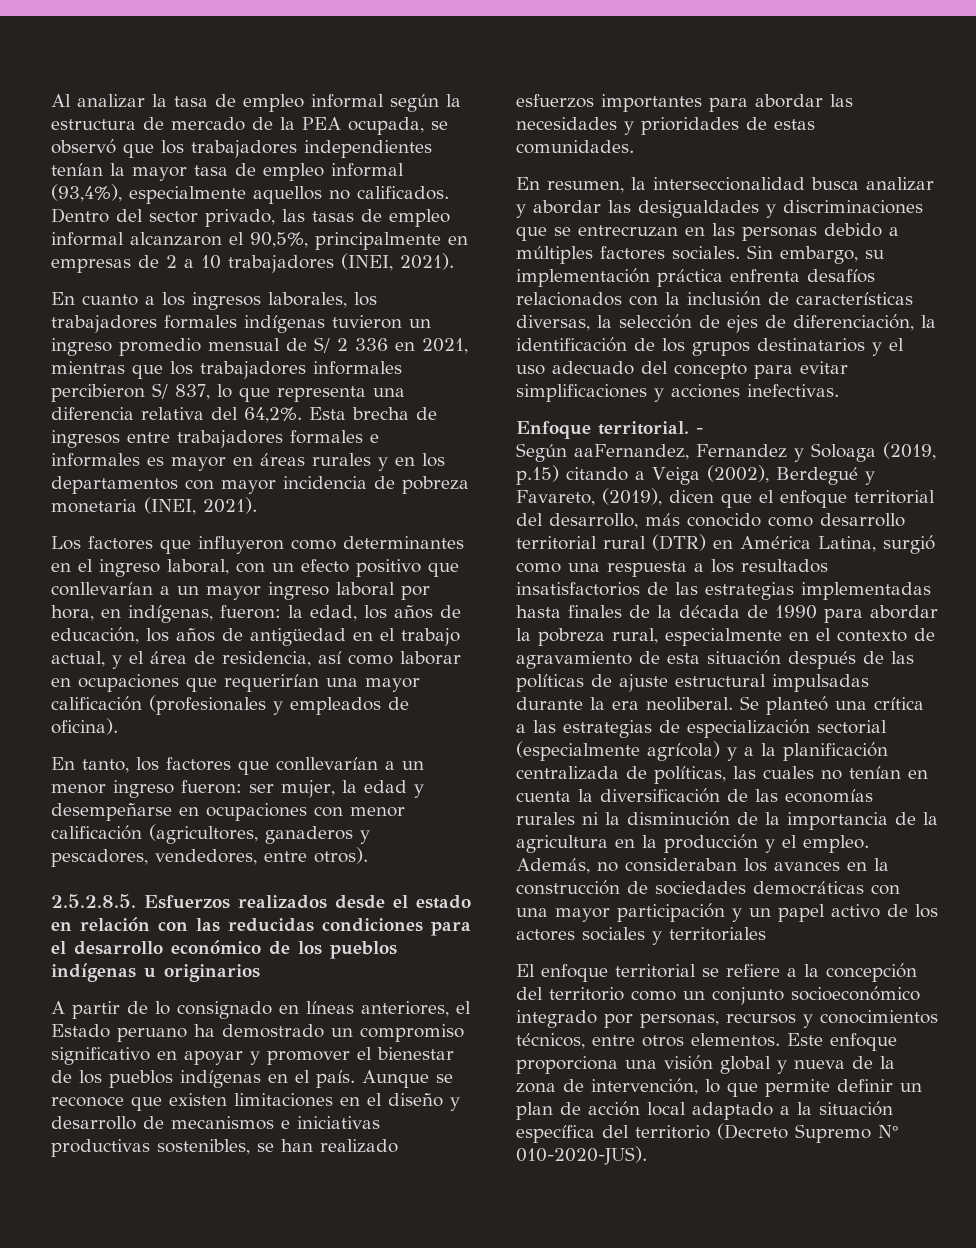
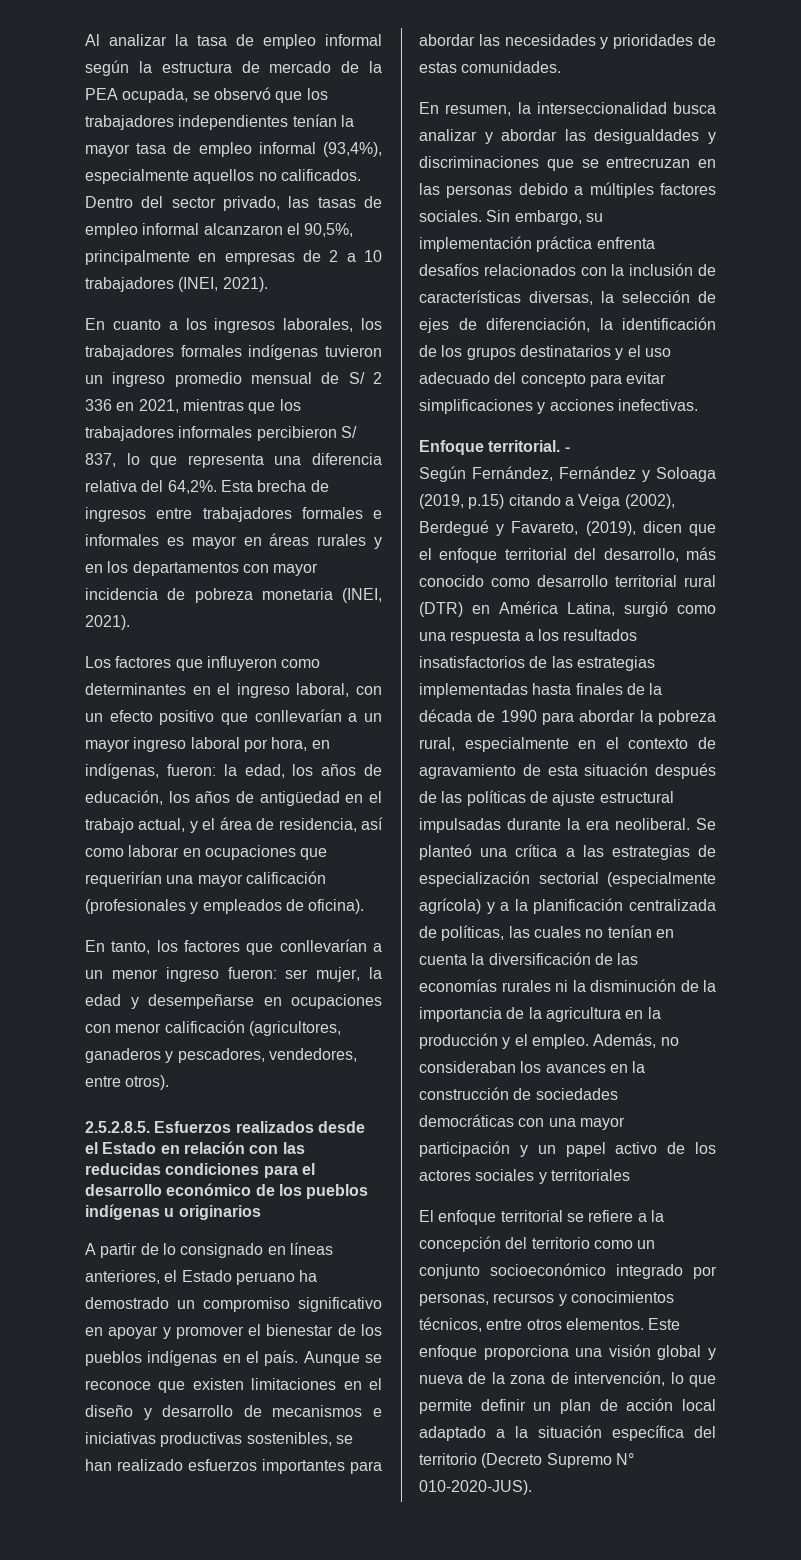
- 2.5.2.8.5. Esfuerzos realizados desde el estado en relación con las reducidas condiciones para el desarrollo económico de los pueblos indígenas u originarios
+ 2.5.2.8.5. Esfuerzos realizados desde el Estado en relación con las reducidas condiciones para el desarrollo económico de los pueblos indígenas u originarios
- Según aaFernandez, Fernandez y Soloaga (2019, p.15) citando a Veiga (2002), Berdegué y Favareto, (2019), dicen que el enfoque territorial del desarrollo, más conocido como desarrollo territorial rural (DTR) en América Latina, surgió como una respuesta a los resultados insatisfactorios de las estrategias implementadas hasta finales de la década de 1990 para abordar la pobreza rural, especialmente en el contexto de agravamiento de esta situación después de las políticas de ajuste estructural impulsadas durante la era neoliberal.
+ Según Fernández, Fernández y Soloaga (2019, p.15) citando a Veiga (2002), Berdegué y Favareto, (2019), dicen que el enfoque territorial del desarrollo, más conocido como desarrollo territorial rural (DTR) en América Latina, surgió como una respuesta a los resultados insatisfactorios de las estrategias implementadas hasta finales de la década de 1990 para abordar la pobreza rural, especialmente en el contexto de agravamiento de esta situación después de las políticas de ajuste estructural impulsadas durante la era neoliberal.

